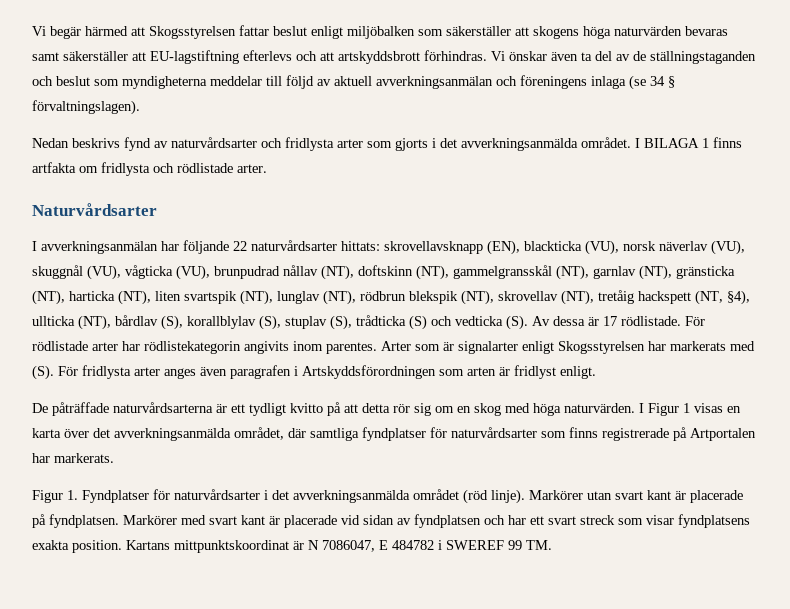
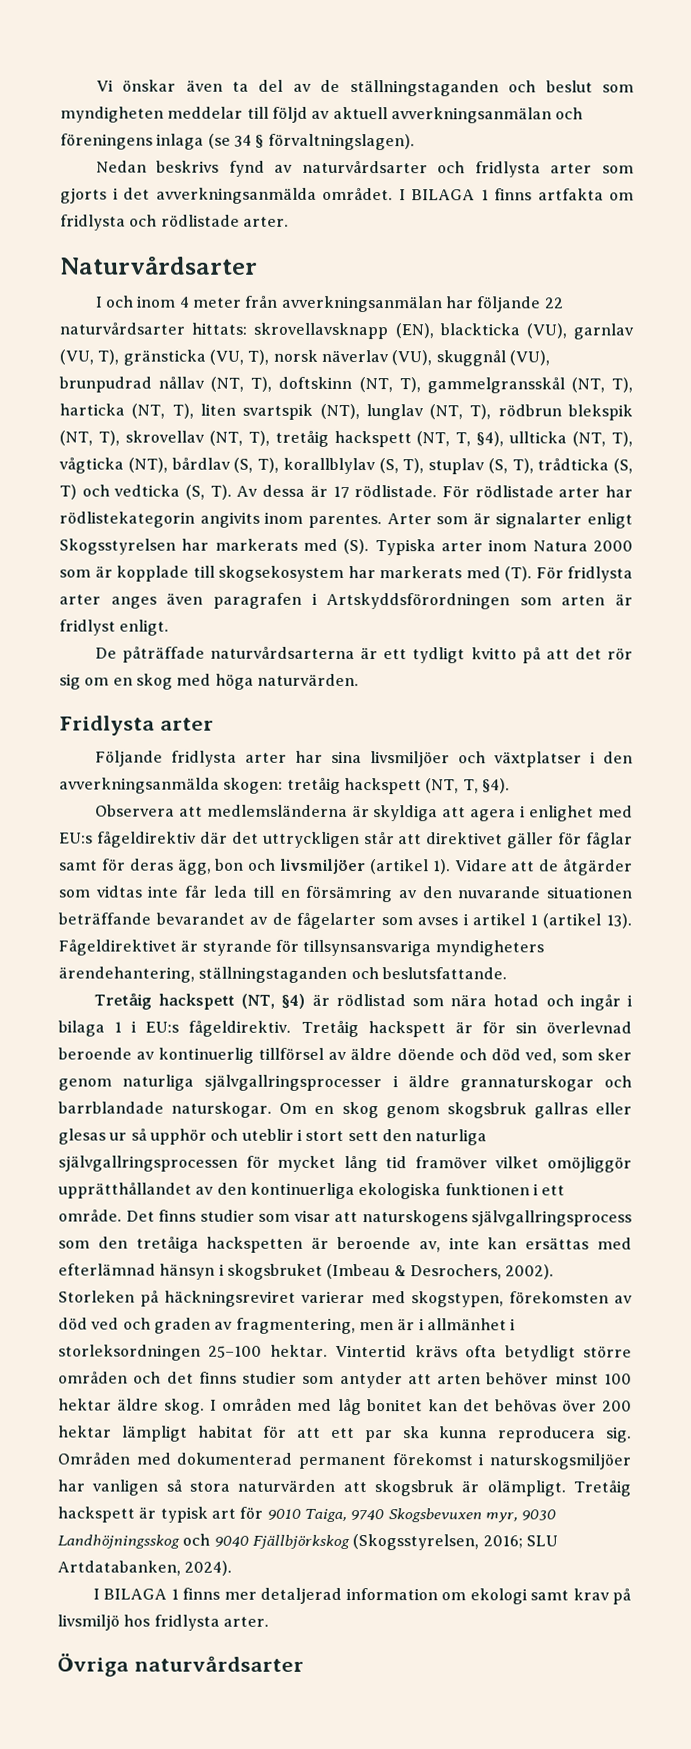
- Vi begär härmed att Skogsstyrelsen fattar beslut enligt miljöbalken som säkerställer att skogens höga naturvärden bevaras samt säkerställer att EU-lagstiftning efterlevs och att artskyddsbrott förhindras. Vi önskar även ta del av de ställningstaganden och beslut som myndigheterna meddelar till följd av aktuell avverkningsanmälan och föreningens inlaga (se 34 § förvaltningslagen).
+ Vi önskar även ta del av de ställningstaganden och beslut som myndigheten meddelar till följd av aktuell avverkningsanmälan och föreningens inlaga (se 34 § förvaltningslagen).
- I avverkningsanmälan har följande 22 naturvårdsarter hittats: skrovellavsknapp (EN), blackticka (VU), norsk näverlav (VU), skuggnål (VU), vågticka (VU), brunpudrad nållav (NT), doftskinn (NT), gammelgransskål (NT), garnlav (NT), gränsticka (NT), harticka (NT), liten svartspik (NT), lunglav (NT), rödbrun blekspik (NT), skrovellav (NT), tretåig hackspett (NT, §4), ullticka (NT), bårdlav (S), korallblylav (S), stuplav (S), trådticka (S) och vedticka (S). Av dessa är 17 rödlistade.
+ I och inom 4 meter från avverkningsanmälan har följande 22 naturvårdsarter hittats: skrovellavsknapp (EN), blackticka (VU), garnlav (VU, T), gränsticka (VU, T), norsk näverlav (VU), skuggnål (VU), brunpudrad nållav (NT, T), doftskinn (NT, T), gammelgransskål (NT, T), harticka (NT, T), liten svartspik (NT), lunglav (NT, T), rödbrun blekspik (NT, T), skrovellav (NT, T), tretåig hackspett (NT, T, §4), ullticka (NT, T), vågticka (NT), bårdlav (S, T), korallblylav (S, T), stuplav (S, T), trådticka (S, T) och vedticka (S, T). Av dessa är 17 rödlistade.
- Arter som är signalarter enligt Skogsstyrelsen har markerats med (S). För fridlysta arter anges även paragrafen i Artskyddsförordningen som arten är fridlyst enligt.
+ Arter som är signalarter enligt Skogsstyrelsen har markerats med (S). Typiska arter inom Natura 2000 som är kopplade till skogsekosystem har markerats med (T). För fridlysta arter anges även paragrafen i Artskyddsförordningen som arten är fridlyst enligt.
- De påträffade naturvårdsarterna är ett tydligt kvitto på att detta rör sig om en skog med höga naturvärden. I Figur 1 visas en karta över det avverkningsanmälda området, där samtliga fyndplatser för naturvårdsarter som finns registrerade på Artportalen har markerats.
- Figur 1. Fyndplatser för naturvårdsarter i det avverkningsanmälda området (röd linje). Markörer utan svart kant är placerade på fyndplatsen. Markörer med svart kant är placerade vid sidan av fyndplatsen och har ett svart streck som visar fyndplatsens exakta position. Kartans mittpunktskoordinat är N 7086047, E 484782 i SWEREF 99 TM.
+ De påträffade naturvårdsarterna är ett tydligt kvitto på att det rör sig om en skog med höga naturvärden.
+ Fridlysta arter
+ Följande fridlysta arter har sina livsmiljöer och växtplatser i den avverkningsanmälda skogen: tretåig hackspett (NT, T, §4).
+ Observera att medlemsländerna är skyldiga att agera i enlighet med EU:s fågeldirektiv där det uttryckligen står att direktivet gäller för fåglar samt för deras ägg, bon och livsmiljöer (artikel 1). Vidare att de åtgärder som vidtas inte får leda till en försämring av den nuvarande situationen beträffande bevarandet av de fågelarter som avses i artikel 1 (artikel 13). Fågeldirektivet är styrande för tillsynsansvariga myndigheters ärendehantering, ställningstaganden och beslutsfattande.
+ Tretåig hackspett (NT, §4) är rödlistad som nära hotad och ingår i bilaga 1 i EU:s fågeldirektiv. Tretåig hackspett är för sin överlevnad beroende av kontinuerlig tillförsel av äldre döende och död ved, som sker genom naturliga självgallringsprocesser i äldre grannaturskogar och barrblandade naturskogar. Om en skog genom skogsbruk gallras eller glesas ur så upphör och uteblir i stort sett den naturliga självgallringsprocessen för mycket lång tid framöver vilket omöjliggör upprätthållandet av den kontinuerliga ekologiska funktionen i ett område. Det finns studier som visar att naturskogens självgallringsprocess som den tretåiga hackspetten är beroende av, inte kan ersättas med efterlämnad hänsyn i skogsbruket (Imbeau & Desrochers, 2002). Storleken på häckningsreviret varierar med skogstypen, förekomsten av död ved och graden av fragmentering, men är i allmänhet i storleksordningen 25–100 hektar. Vintertid krävs ofta betydligt större områden och det finns studier som antyder att arten behöver minst 100 hektar äldre skog. I områden med låg bonitet kan det behövas över 200 hektar lämpligt habitat för att ett par ska kunna reproducera sig. Områden med dokumenterad permanent förekomst i naturskogsmiljöer har vanligen så stora naturvärden att skogsbruk är olämpligt. Tretåig hackspett är typisk art för 9010 Taiga, 9740 Skogsbevuxen myr, 9030 Landhöjningsskog och 9040 Fjällbjörkskog (Skogsstyrelsen, 2016; SLU Artdatabanken, 2024).
+ I BILAGA 1 finns mer detaljerad information om ekologi samt krav på livsmiljö hos fridlysta arter.
+ Övriga naturvårdsarter

